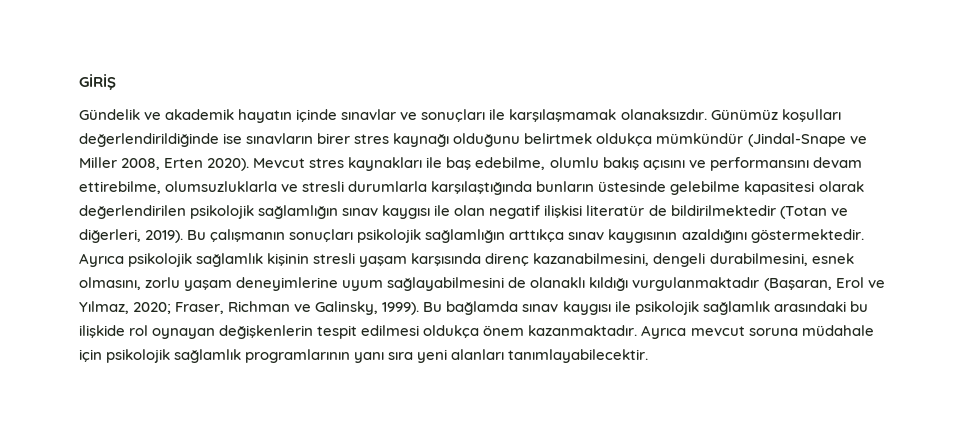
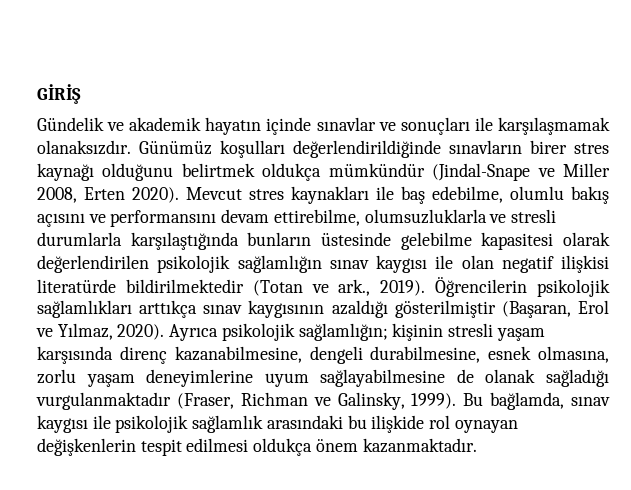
- Günümüz koşulları değerlendirildiğinde ise sınavların birer stres kaynağı olduğunu belirtmek oldukça mümkündür (Jindal-Snape ve Miller 2008, Erten 2020).
+ Günümüz koşulları değerlendirildiğinde sınavların birer stres kaynağı olduğunu belirtmek oldukça mümkündür (Jindal-Snape ve Miller 2008, Erten 2020).
- Mevcut stres kaynakları ile baş edebilme, olumlu bakış açısını ve performansını devam ettirebilme, olumsuzluklarla ve stresli durumlarla karşılaştığında bunların üstesinde gelebilme kapasitesi olarak değerlendirilen psikolojik sağlamlığın sınav kaygısı ile olan negatif ilişkisi literatür de bildirilmektedir (Totan ve diğerleri, 2019). Bu çalışmanın sonuçları psikolojik sağlamlığın arttıkça sınav kaygısının azaldığını göstermektedir.
+ Mevcut stres kaynakları ile baş edebilme, olumlu bakış açısını ve performansını devam ettirebilme, olumsuzluklarla ve stresli durumlarla karşılaştığında bunların üstesinde gelebilme kapasitesi olarak değerlendirilen psikolojik sağlamlığın sınav kaygısı ile olan negatif ilişkisi literatürde bildirilmektedir (Totan ve ark., 2019). Öğrencilerin psikolojik sağlamlıkları arttıkça sınav kaygısının azaldığı gösterilmiştir (Başaran, Erol ve Yılmaz, 2020).
- Ayrıca psikolojik sağlamlık kişinin stresli yaşam karşısında direnç kazanabilmesini, dengeli durabilmesini, esnek olmasını, zorlu yaşam deneyimlerine uyum sağlayabilmesini de olanaklı kıldığı vurgulanmaktadır (Başaran, Erol ve Yılmaz, 2020; Fraser, Richman ve Galinsky, 1999).
+ Ayrıca psikolojik sağlamlığın; kişinin stresli yaşam karşısında direnç kazanabilmesine, dengeli durabilmesine, esnek olmasına, zorlu yaşam deneyimlerine uyum sağlayabilmesine de olanak sağladığı vurgulanmaktadır (Fraser, Richman ve Galinsky, 1999).
- Bu bağlamda sınav kaygısı ile psikolojik sağlamlık arasındaki bu ilişkide rol oynayan değişkenlerin tespit edilmesi oldukça önem kazanmaktadır. Ayrıca mevcut soruna müdahale için psikolojik sağlamlık programlarının yanı sıra yeni alanları tanımlayabilecektir.
+ Bu bağlamda, sınav kaygısı ile psikolojik sağlamlık arasındaki bu ilişkide rol oynayan değişkenlerin tespit edilmesi oldukça önem kazanmaktadır.

